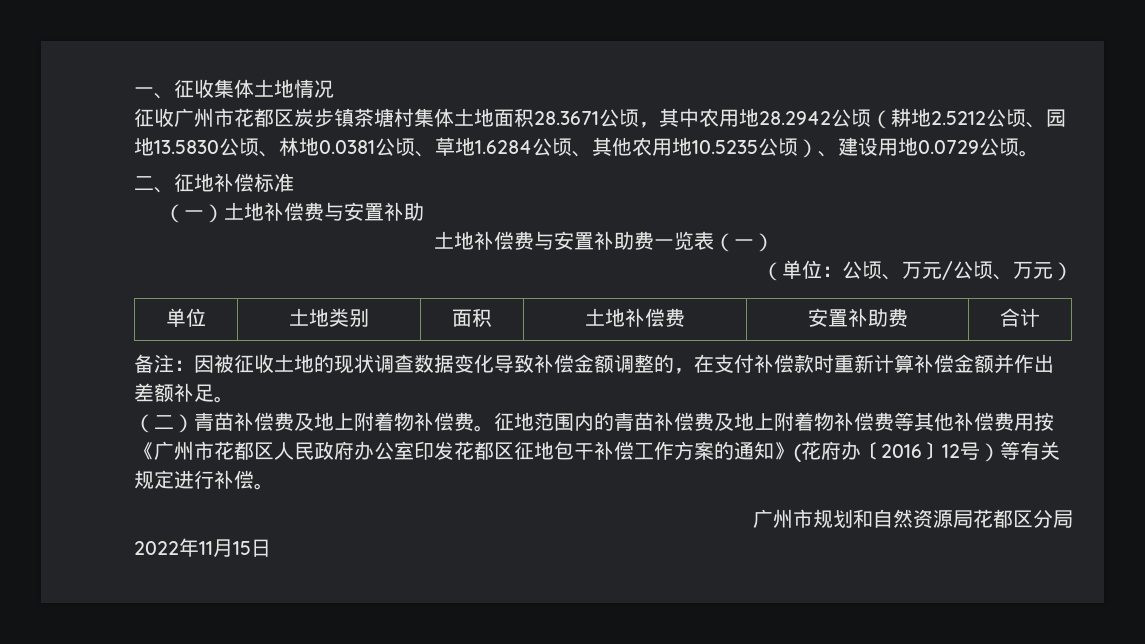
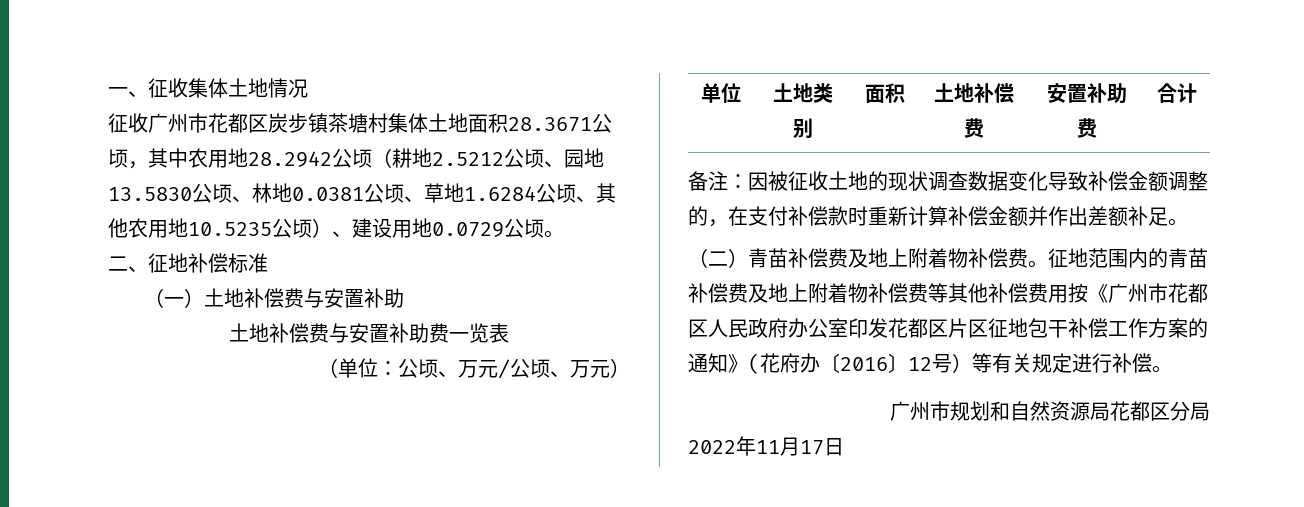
- 土地补偿费与安置补助费一览表（一）
+ 土地补偿费与安置补助费一览表
- 征地范围内的青苗补偿费及地上附着物补偿费等其他补偿费用按《广州市花都区人民政府办公室印发花都区征地包干补偿工作方案的通知》(花府办〔2016〕12号）等有关规定进行补偿。
+ 征地范围内的青苗补偿费及地上附着物补偿费等其他补偿费用按《广州市花都区人民政府办公室印发花都区片区征地包干补偿工作方案的通知》(花府办〔2016〕12号）等有关规定进行补偿。
- 2022年11月15日
+ 2022年11月17日

